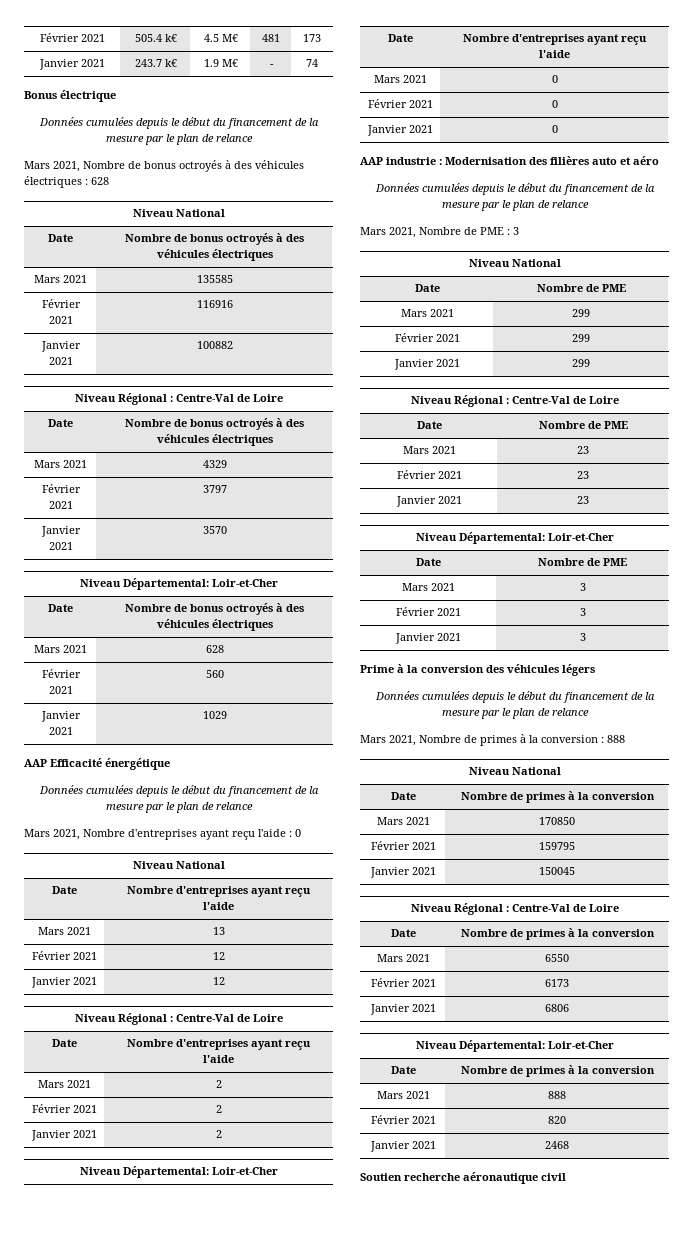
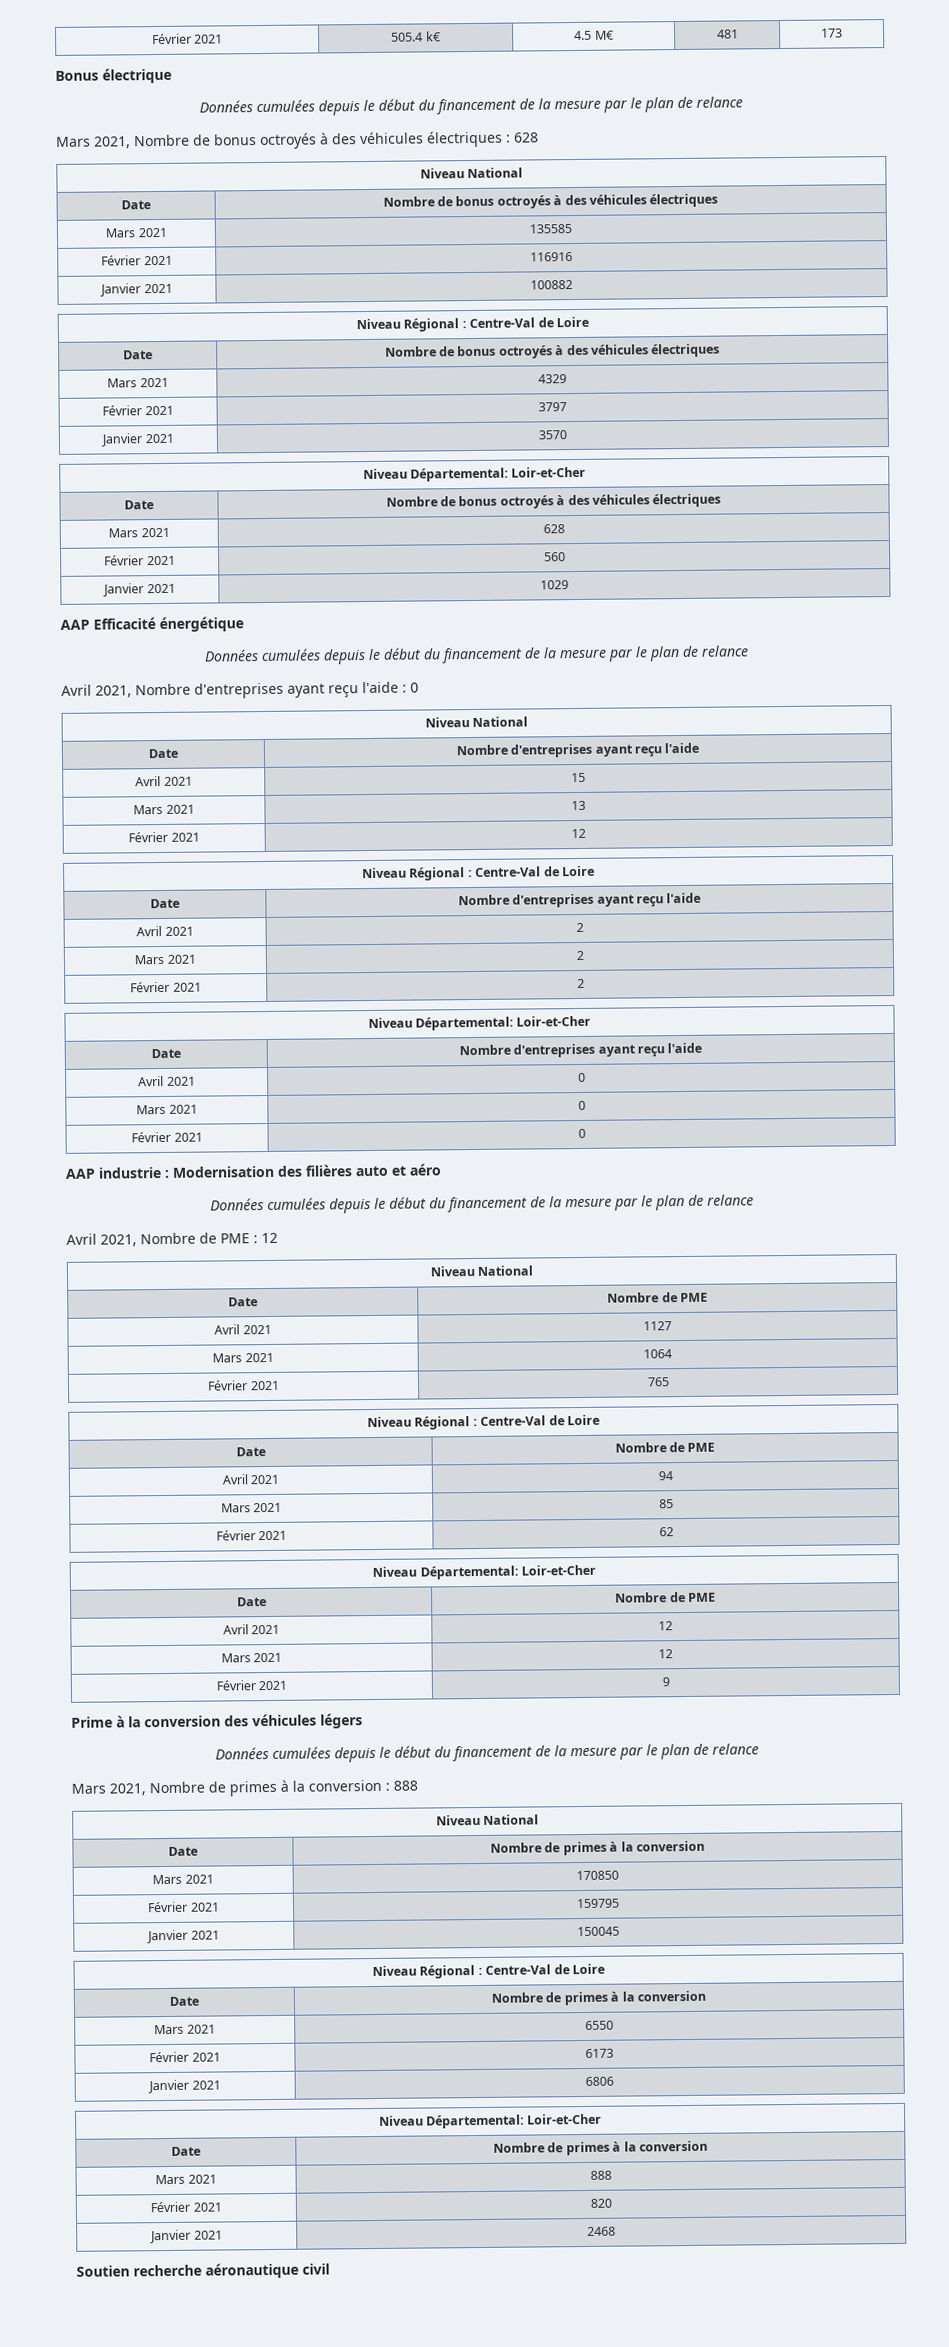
- Janvier 2021 | 243.7 k€ | 1.9 M€ | - | 74
- Mars 2021, Nombre d'entreprises ayant reçu l'aide : 0
+ Avril 2021, Nombre d'entreprises ayant reçu l'aide : 0
+ Avril 2021 | 15
- Janvier 2021 | 12
+ Avril 2021 | 2
- Janvier 2021 | 2
+ Avril 2021 | 0
- Janvier 2021 | 0
- Mars 2021, Nombre de PME : 3
+ Avril 2021, Nombre de PME : 12
- Mars 2021 | 299
- Février 2021 | 299
- Janvier 2021 | 299
+ Avril 2021 | 1127
+ Mars 2021 | 1064
+ Février 2021 | 765
- Mars 2021 | 23
- Février 2021 | 23
- Janvier 2021 | 23
+ Avril 2021 | 94
+ Mars 2021 | 85
+ Février 2021 | 62
- Mars 2021 | 3
- Février 2021 | 3
- Janvier 2021 | 3
+ Avril 2021 | 12
+ Mars 2021 | 12
+ Février 2021 | 9

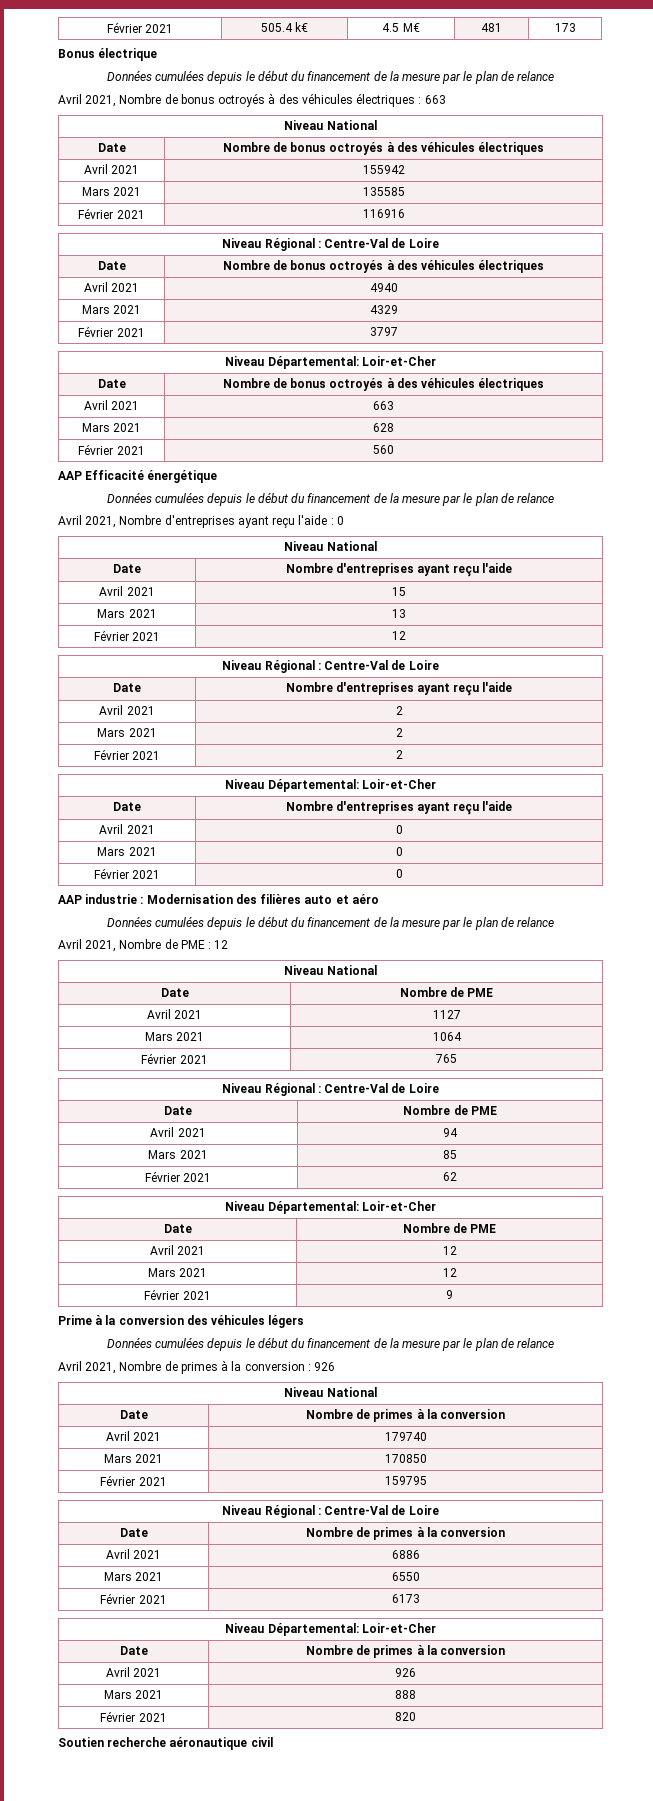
- Mars 2021, Nombre de bonus octroyés à des véhicules électriques : 628
+ Avril 2021, Nombre de bonus octroyés à des véhicules électriques : 663
+ Avril 2021 | 155942
- Janvier 2021 | 100882
+ Avril 2021 | 4940
- Janvier 2021 | 3570
+ Avril 2021 | 663
- Janvier 2021 | 1029
- Mars 2021, Nombre de primes à la conversion : 888
+ Avril 2021, Nombre de primes à la conversion : 926
+ Avril 2021 | 179740
- Janvier 2021 | 150045
+ Avril 2021 | 6886
- Janvier 2021 | 6806
+ Avril 2021 | 926
- Janvier 2021 | 2468

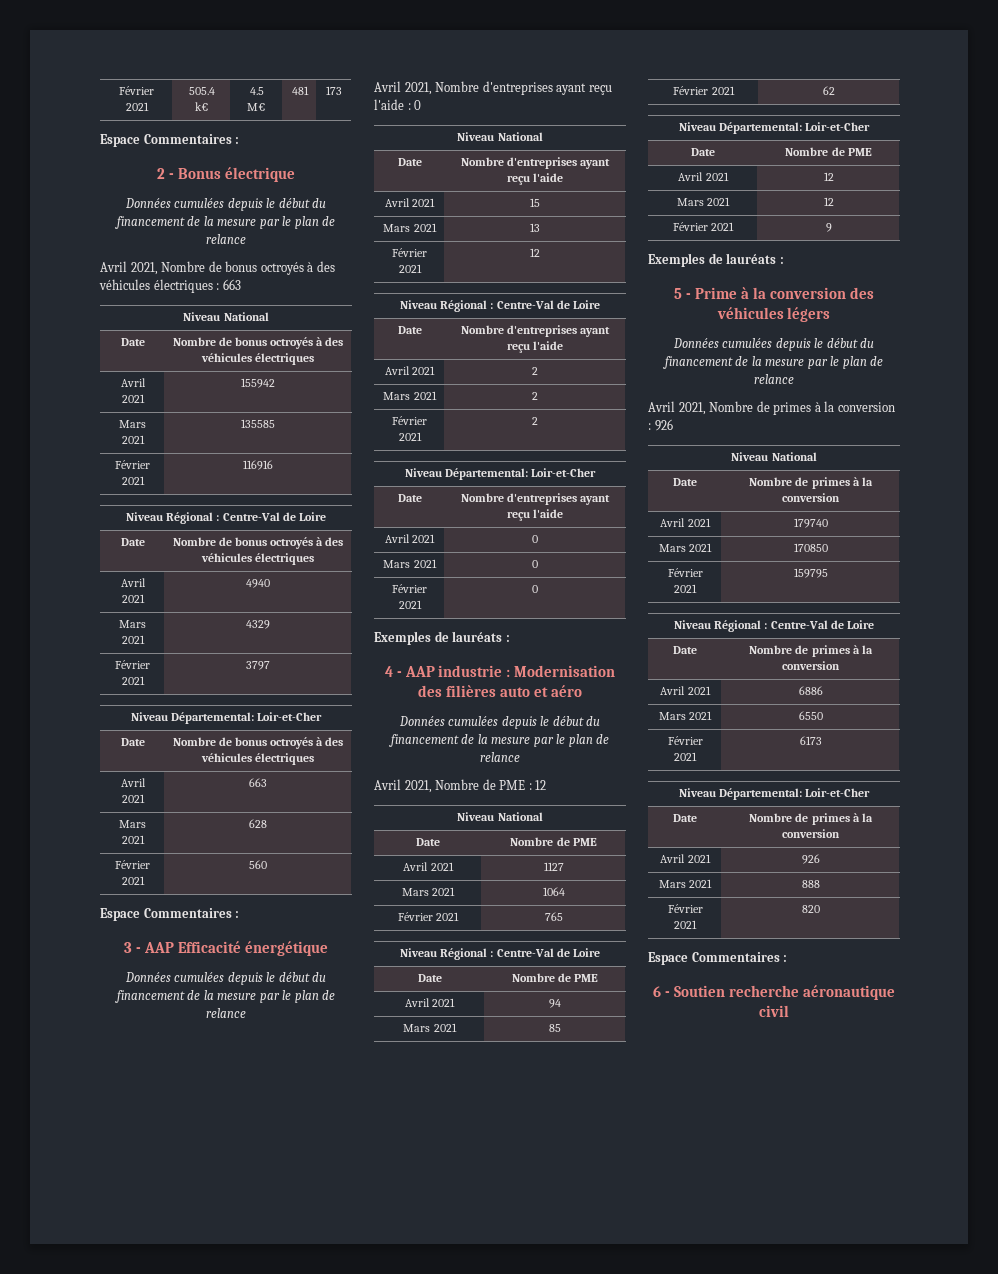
  Février 2021 | 505.4 k€ | 4.5 M€ | 481 | 173
- Bonus électrique
+ Espace Commentaires :
+ 2 - Bonus électrique
  Février 2021 | 560
- AAP Efficacité énergétique
+ Espace Commentaires :
+ 3 - AAP Efficacité énergétique
  Février 2021 | 0
- AAP industrie : Modernisation des filières auto et aéro
+ Exemples de lauréats :
+ 4 - AAP industrie : Modernisation des filières auto et aéro
  Février 2021 | 9
- Prime à la conversion des véhicules légers
+ Exemples de lauréats :
+ 5 - Prime à la conversion des véhicules légers
  Février 2021 | 820
- Soutien recherche aéronautique civil
+ Espace Commentaires :
+ 6 - Soutien recherche aéronautique civil

